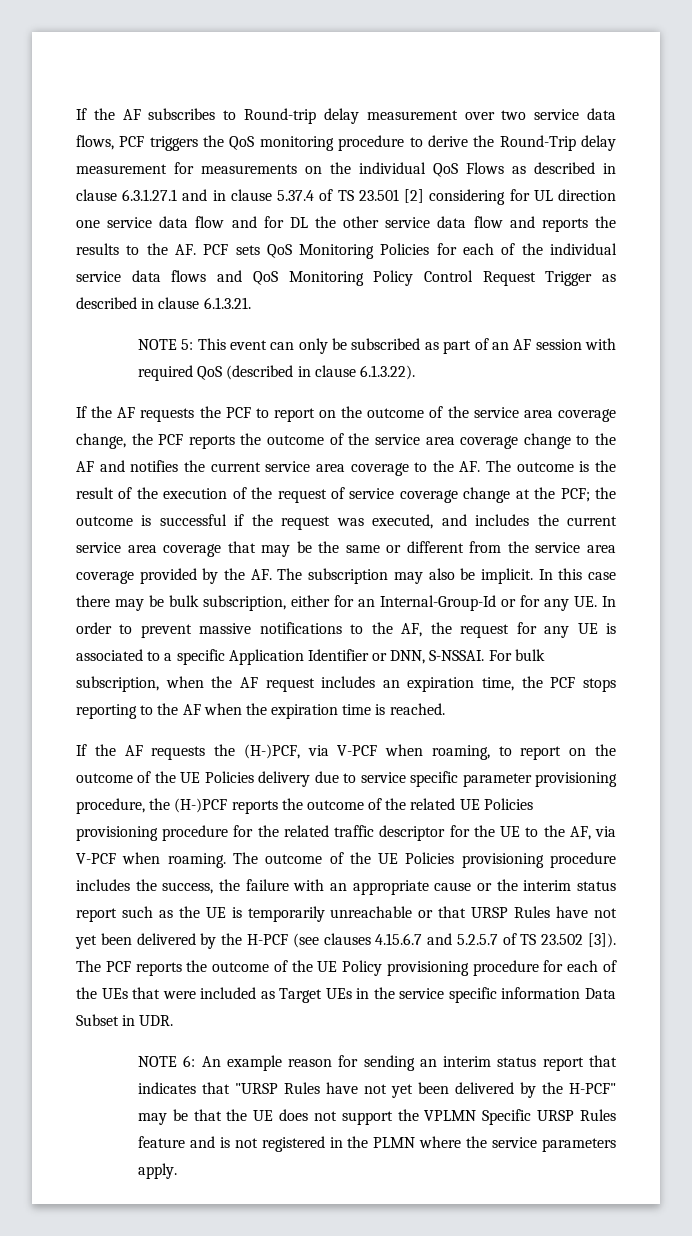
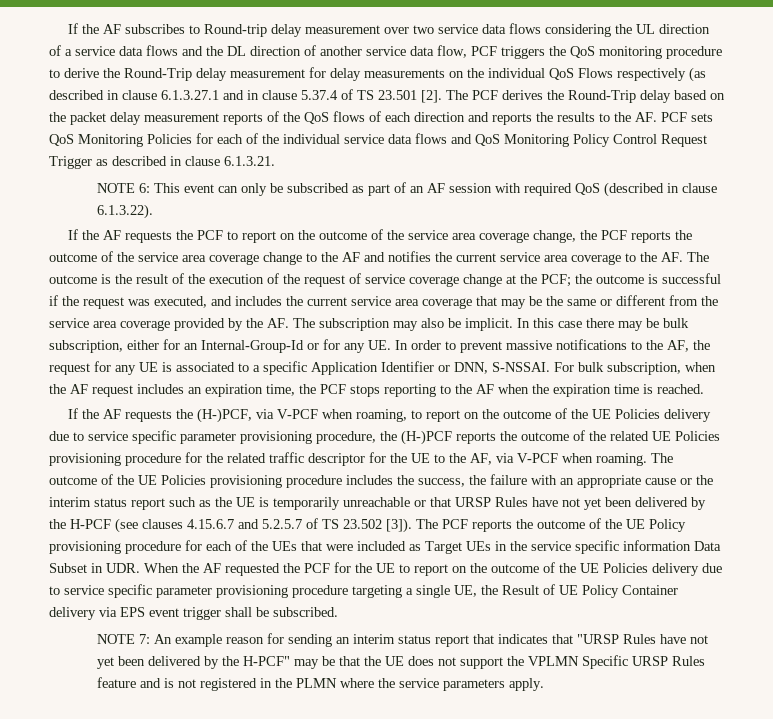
- If the AF subscribes to Round-trip delay measurement over two service data flows, PCF triggers the QoS monitoring procedure to derive the Round-Trip delay measurement for measurements on the individual QoS Flows as described in clause 6.3.1.27.1 and in clause 5.37.4 of TS 23.501 [2] considering for UL direction one service data flow and for DL the other service data flow and reports the results to the AF. PCF sets QoS Monitoring Policies for each of the individual service data flows and QoS Monitoring Policy Control Request Trigger as described in clause 6.1.3.21.
+ If the AF subscribes to Round-trip delay measurement over two service data flows considering the UL direction of a service data flows and the DL direction of another service data flow, PCF triggers the QoS monitoring procedure to derive the Round-Trip delay measurement for delay measurements on the individual QoS Flows respectively (as described in clause 6.1.3.27.1 and in clause 5.37.4 of TS 23.501 [2]. The PCF derives the Round-Trip delay based on the packet delay measurement reports of the QoS flows of each direction and reports the results to the AF. PCF sets QoS Monitoring Policies for each of the individual service data flows and QoS Monitoring Policy Control Request Trigger as described in clause 6.1.3.21.
- NOTE 5: This event can only be subscribed as part of an AF session with required QoS (described in clause 6.1.3.22).
+ NOTE 6: This event can only be subscribed as part of an AF session with required QoS (described in clause 6.1.3.22).
- The PCF reports the outcome of the UE Policy provisioning procedure for each of the UEs that were included as Target UEs in the service specific information Data Subset in UDR.
- NOTE 6:
+ The PCF reports the outcome of the UE Policy provisioning procedure for each of the UEs that were included as Target UEs in the service specific information Data Subset in UDR. When the AF requested the PCF for the UE to report on the outcome of the UE Policies delivery due to service specific parameter provisioning procedure targeting a single UE, the Result of UE Policy Container delivery via EPS event trigger shall be subscribed.
+ NOTE 7:

